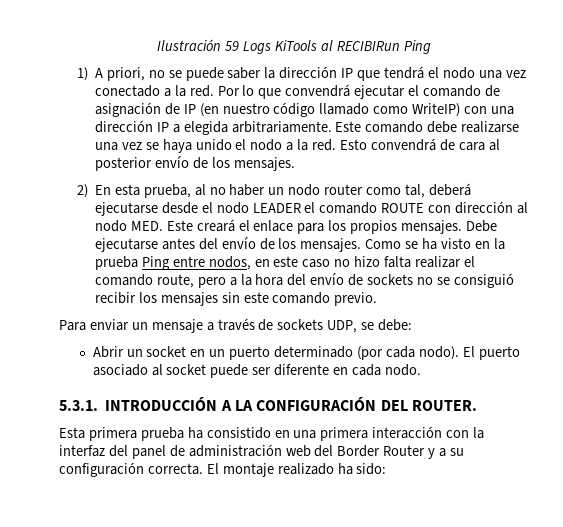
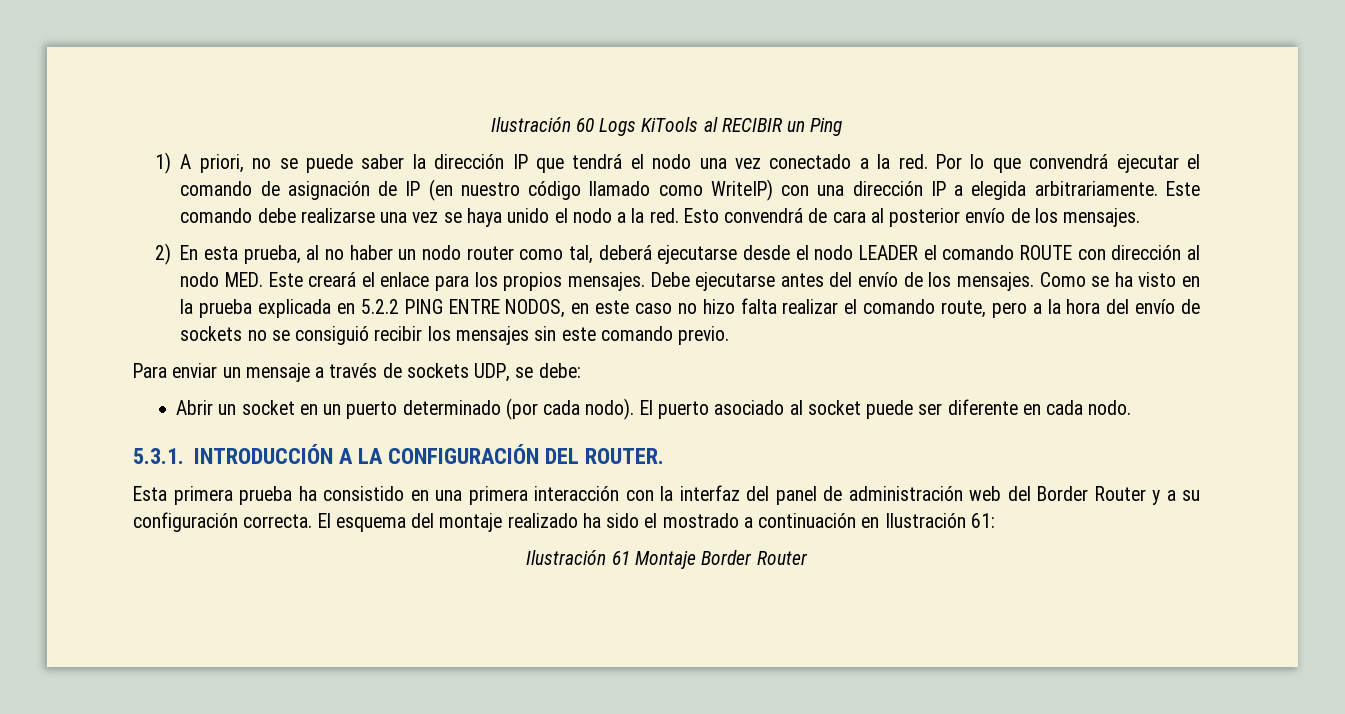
- Ilustración 59 Logs KiTools al RECIBIRun Ping
+ Ilustración 60 Logs KiTools al RECIBIR un Ping
- Como se ha visto en la prueba Ping entre nodos, en este caso no hizo falta realizar el comando route, pero a la hora del envío de sockets no se consiguió recibir los mensajes sin este comando previo.
+ Como se ha visto en la prueba explicada en 5.2.2 PING ENTRE NODOS, en este caso no hizo falta realizar el comando route, pero a la hora del envío de sockets no se consiguió recibir los mensajes sin este comando previo.
- El montaje realizado ha sido:
+ El esquema del montaje realizado ha sido el mostrado a continuación en Ilustración 61:
+ Ilustración 61 Montaje Border Router

